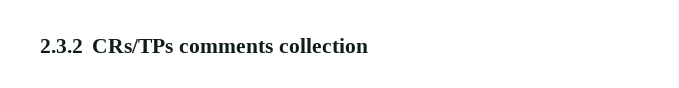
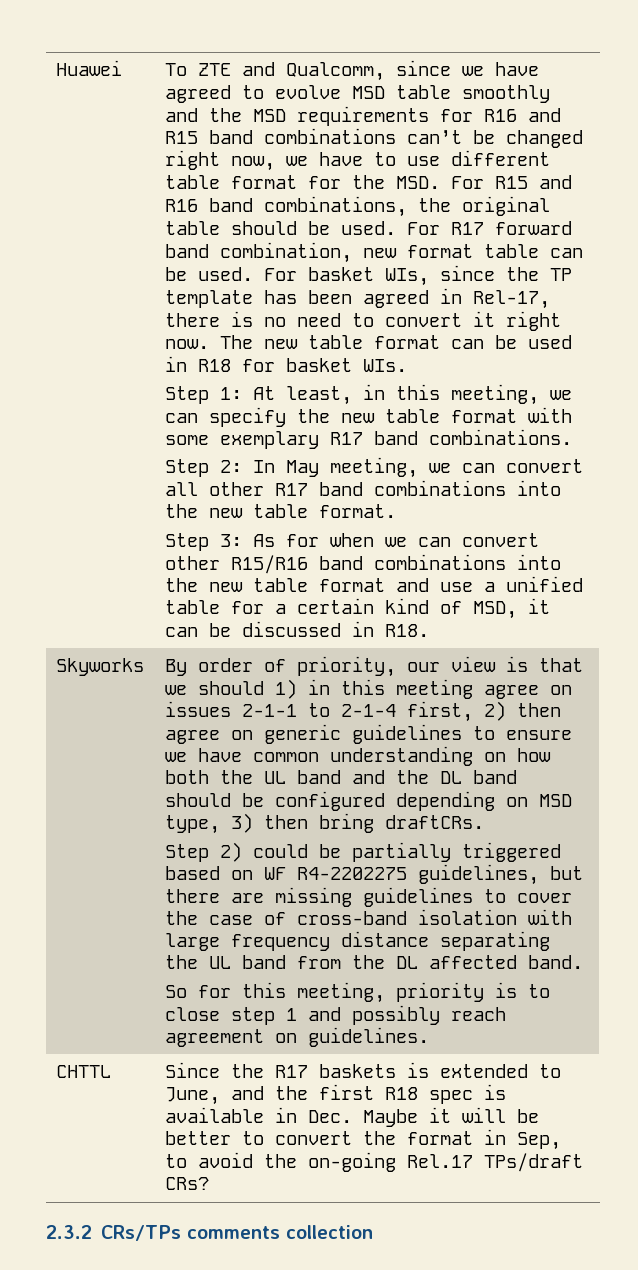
+ Huawei | To ZTE and Qualcomm, since we have agreed to evolve MSD table smoothly and the MSD requirements for R16 and R15 band combinations can’t be changed right now, we have to use different table format for the MSD. For R15 and R16 band combinations, the original table should be used. For R17 forward band combination, new format table can be used. For basket WIs, since the TP template has been agreed in Rel-17, there is no need to convert it right now. The new table format can be used in R18 for basket WIs.
+ Step 1: At least, in this meeting, we can specify the new table format with some exemplary R17 band combinations.
+ Step 2: In May meeting, we can convert all other R17 band combinations into the new table format.
+ Step 3: As for when we can convert other R15/R16 band combinations into the new table format and use a unified table for a certain kind of MSD, it can be discussed in R18.
+ Skyworks | By order of priority, our view is that we should 1) in this meeting agree on issues 2-1-1 to 2-1-4 first, 2) then agree on generic guidelines to ensure we have common understanding on how both the UL band and the DL band should be configured depending on MSD type, 3) then bring draftCRs.
+ Step 2) could be partially triggered based on WF R4-2202275 guidelines, but there are missing guidelines to cover the case of cross-band isolation with large frequency distance separating the UL band from the DL affected band.
+ So for this meeting, priority is to close step 1 and possibly reach agreement on guidelines.
+ CHTTL | Since the R17 baskets is extended to June, and the first R18 spec is available in Dec. Maybe it will be better to convert the format in Sep, to avoid the on-going Rel.17 TPs/draft CRs?

